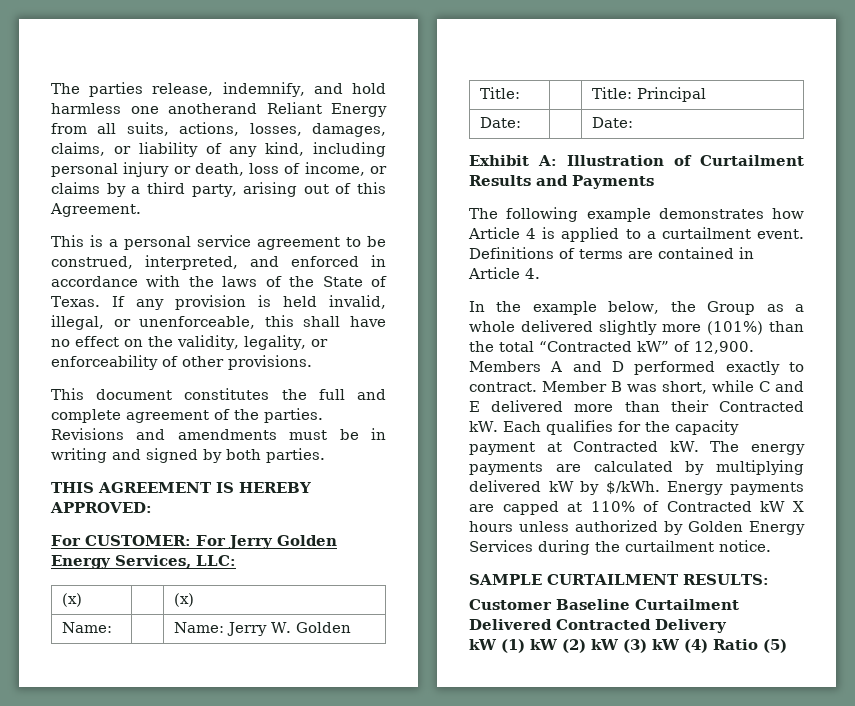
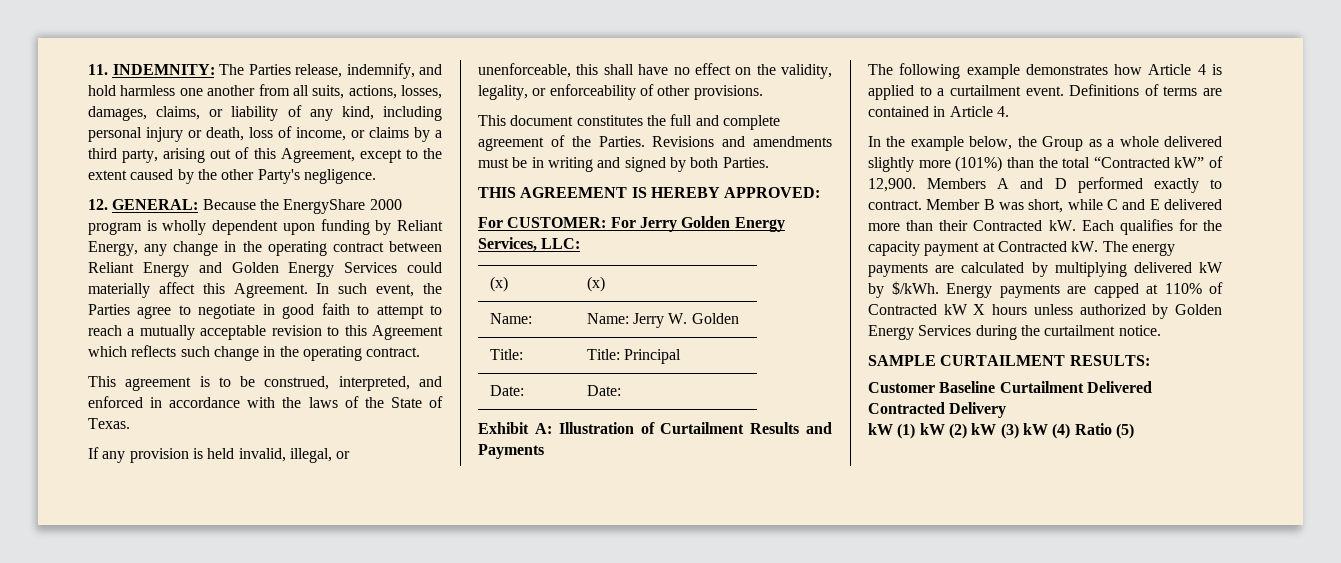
- The parties release, indemnify, and hold harmless one anotherand Reliant Energy from all suits, actions, losses, damages, claims, or liability of any kind, including personal injury or death, loss of income, or claims by a third party, arising out of this Agreement.
- This is a personal service agreement to be construed, interpreted, and enforced in accordance with the laws of the State of Texas. If any provision is held invalid, illegal, or unenforceable, this shall have no effect on the validity, legality, or enforceability of other provisions.
+ 11. INDEMNITY: The Parties release, indemnify, and hold harmless one another from all suits, actions, losses, damages, claims, or liability of any kind, including personal injury or death, loss of income, or claims by a third party, arising out of this Agreement, except to the extent caused by the other Party's negligence.
+ 12. GENERAL: Because the EnergyShare 2000 program is wholly dependent upon funding by Reliant Energy, any change in the operating contract between Reliant Energy and Golden Energy Services could materially affect this Agreement. In such event, the Parties agree to negotiate in good faith to attempt to reach a mutually acceptable revision to this Agreement which reflects such change in the operating contract.
+ This agreement is to be construed, interpreted, and enforced in accordance with the laws of the State of Texas.
+ If any provision is held invalid, illegal, or unenforceable, this shall have no effect on the validity, legality, or enforceability of other provisions.
- This document constitutes the full and complete agreement of the parties.
+ This document constitutes the full and complete agreement of the Parties.
- Revisions and amendments must be in writing and signed by both parties.
+ Revisions and amendments must be in writing and signed by both Parties.

